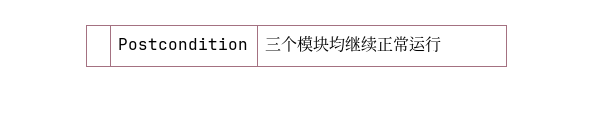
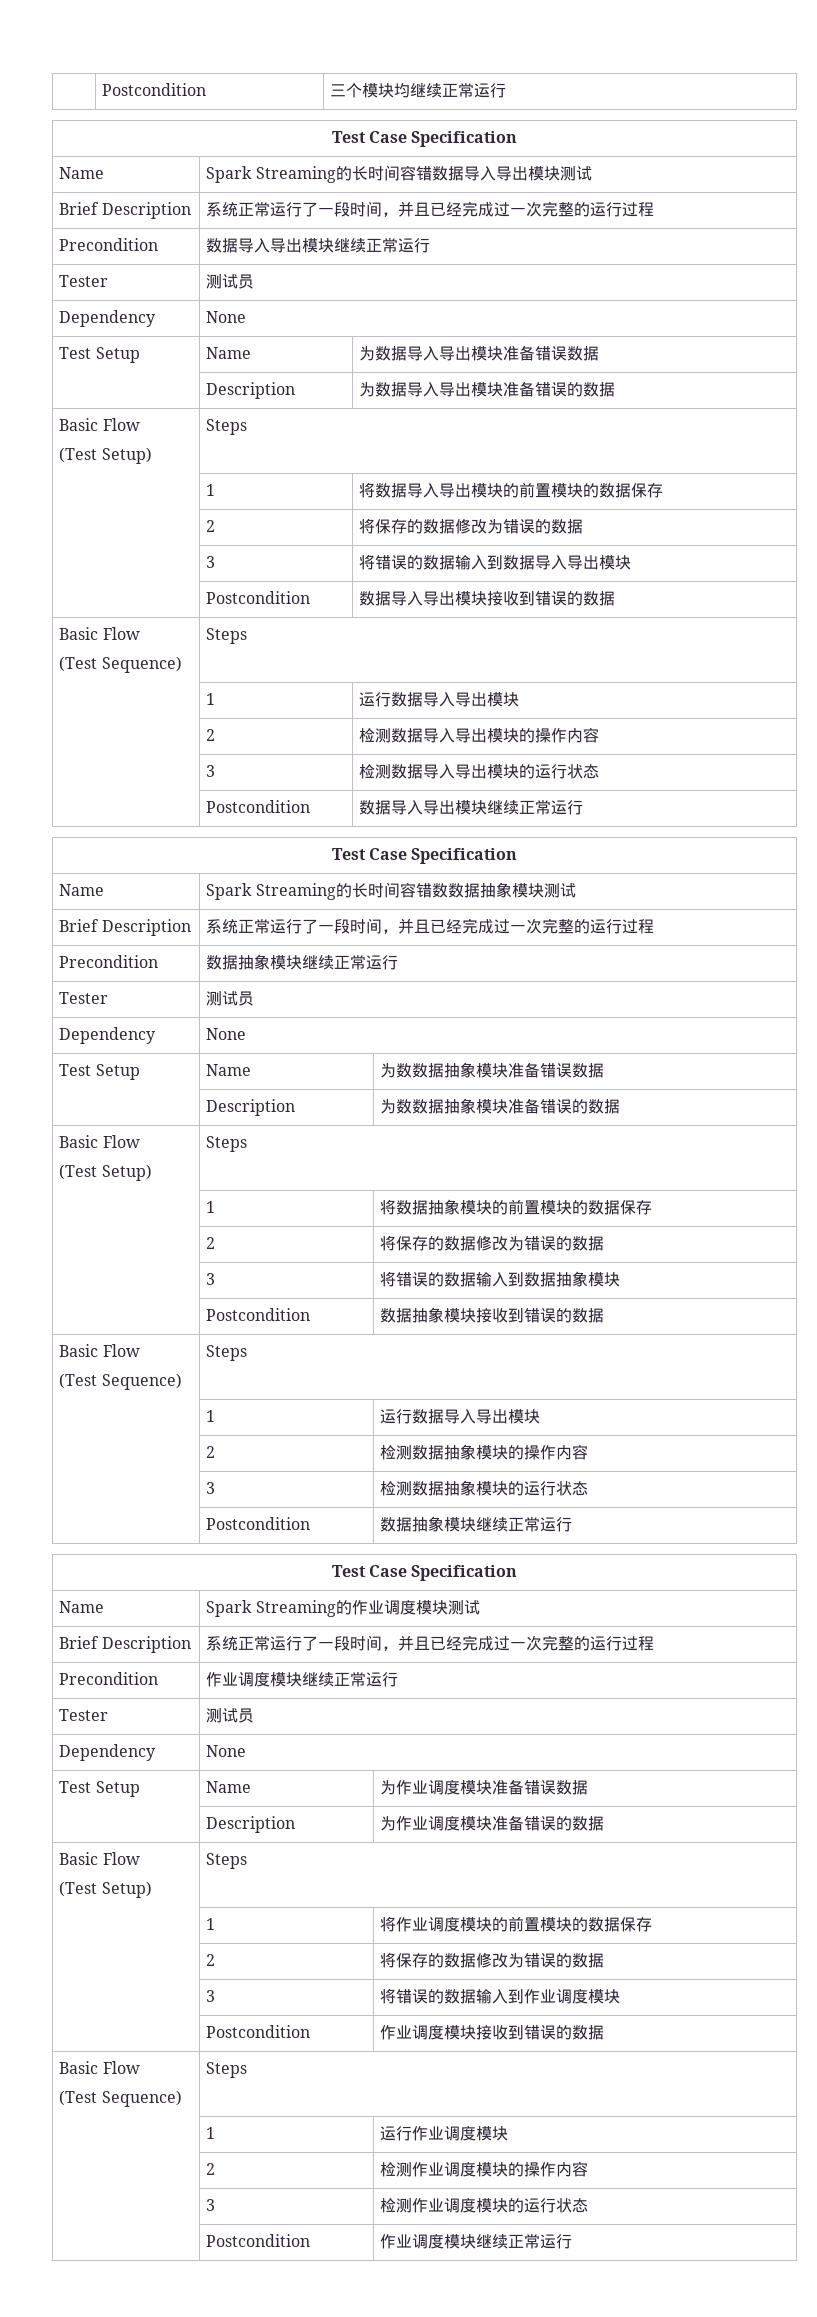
  | Postcondition | 三个模块均继续正常运行
+ Test Case Specification
+ Name | Spark Streaming的长时间容错数据导入导出模块测试
+ Brief Description | 系统正常运行了一段时间，并且已经完成过一次完整的运行过程
+ Precondition | 数据导入导出模块继续正常运行
+ Tester | 测试员
+ Dependency | None
+ Test Setup | Name | 为数据导入导出模块准备错误数据
+ | Description | 为数据导入导出模块准备错误的数据
+ Basic Flow
+ (Test Setup) | Steps
+ | 1 | 将数据导入导出模块的前置模块的数据保存
+ | 2 | 将保存的数据修改为错误的数据
+ | 3 | 将错误的数据输入到数据导入导出模块
+ | Postcondition | 数据导入导出模块接收到错误的数据
+ Basic Flow
+ (Test Sequence) | Steps
+ | 1 | 运行数据导入导出模块
+ | 2 | 检测数据导入导出模块的操作内容
+ | 3 | 检测数据导入导出模块的运行状态
+ | Postcondition | 数据导入导出模块继续正常运行
+ Test Case Specification
+ Name | Spark Streaming的长时间容错数数据抽象模块测试
+ Brief Description | 系统正常运行了一段时间，并且已经完成过一次完整的运行过程
+ Precondition | 数据抽象模块继续正常运行
+ Tester | 测试员
+ Dependency | None
+ Test Setup | Name | 为数数据抽象模块准备错误数据
+ | Description | 为数数据抽象模块准备错误的数据
+ Basic Flow
+ (Test Setup) | Steps
+ | 1 | 将数据抽象模块的前置模块的数据保存
+ | 2 | 将保存的数据修改为错误的数据
+ | 3 | 将错误的数据输入到数据抽象模块
+ | Postcondition | 数据抽象模块接收到错误的数据
+ Basic Flow
+ (Test Sequence) | Steps
+ | 1 | 运行数据导入导出模块
+ | 2 | 检测数据抽象模块的操作内容
+ | 3 | 检测数据抽象模块的运行状态
+ | Postcondition | 数据抽象模块继续正常运行
+ Test Case Specification
+ Name | Spark Streaming的作业调度模块测试
+ Brief Description | 系统正常运行了一段时间，并且已经完成过一次完整的运行过程
+ Precondition | 作业调度模块继续正常运行
+ Tester | 测试员
+ Dependency | None
+ Test Setup | Name | 为作业调度模块准备错误数据
+ | Description | 为作业调度模块准备错误的数据
+ Basic Flow
+ (Test Setup) | Steps
+ | 1 | 将作业调度模块的前置模块的数据保存
+ | 2 | 将保存的数据修改为错误的数据
+ | 3 | 将错误的数据输入到作业调度模块
+ | Postcondition | 作业调度模块接收到错误的数据
+ Basic Flow
+ (Test Sequence) | Steps
+ | 1 | 运行作业调度模块
+ | 2 | 检测作业调度模块的操作内容
+ | 3 | 检测作业调度模块的运行状态
+ | Postcondition | 作业调度模块继续正常运行

